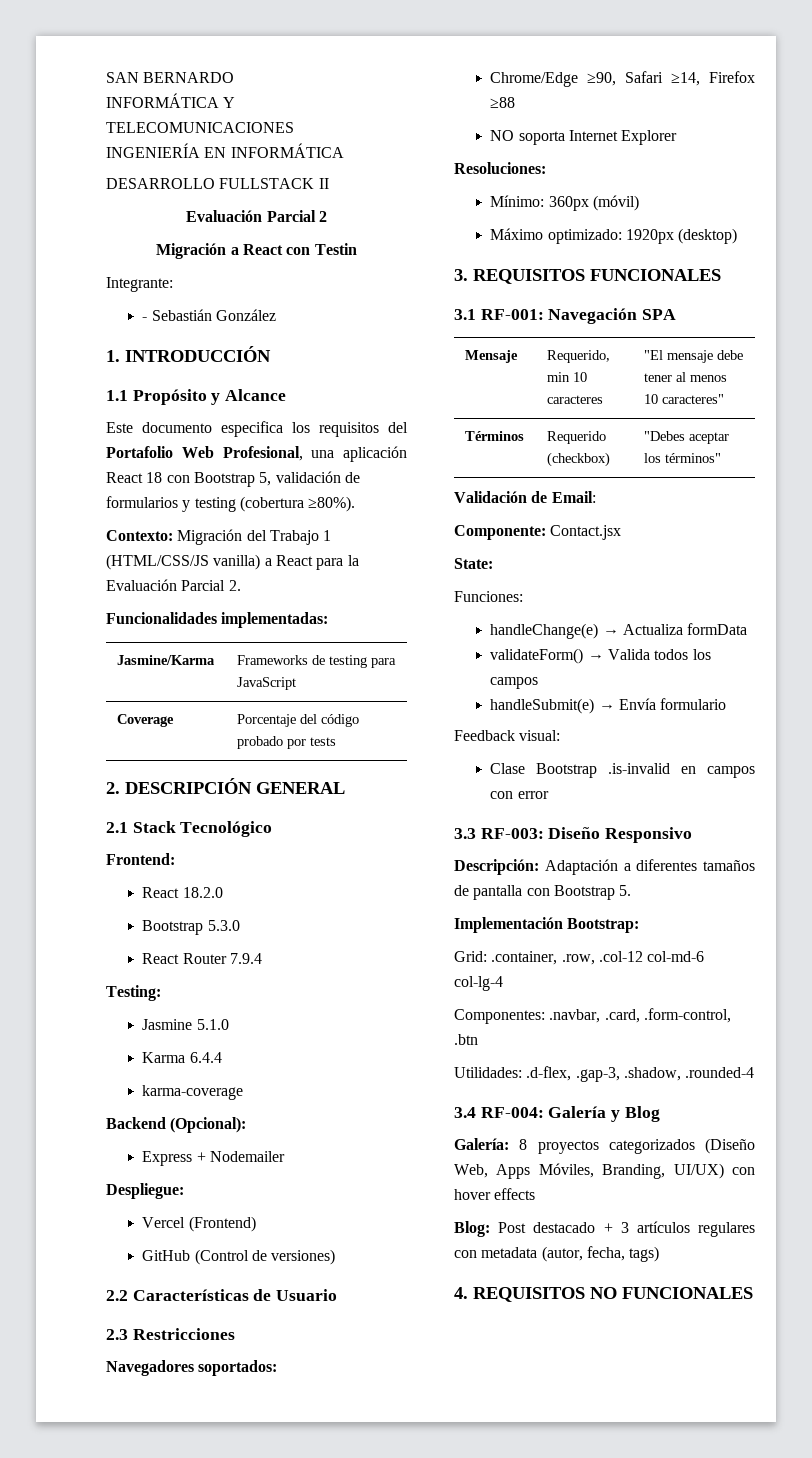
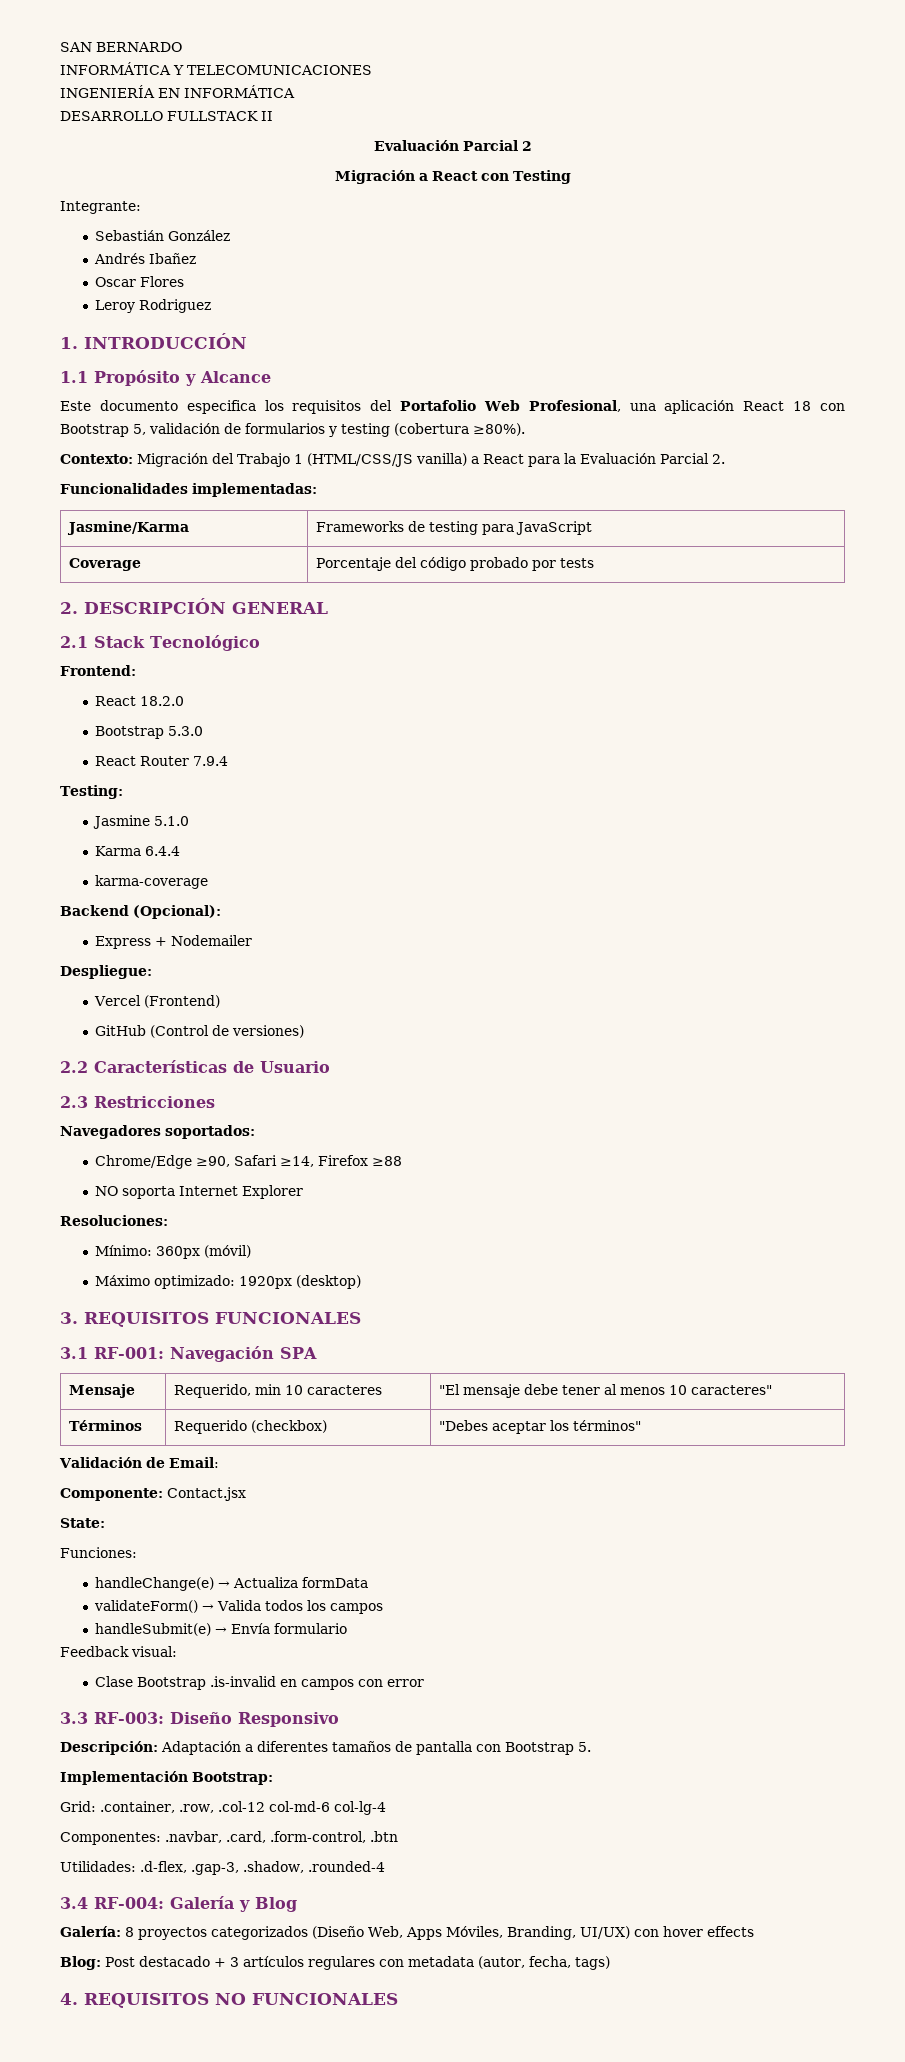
- Migración a React con Testin
+ Migración a React con Testing
- - Sebastián González
+ Sebastián González
+ Andrés Ibañez
+ Oscar Flores
+ Leroy Rodriguez

